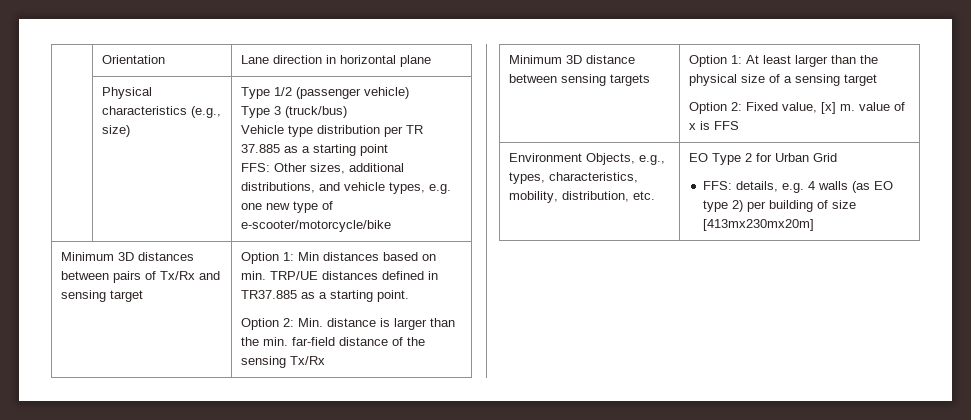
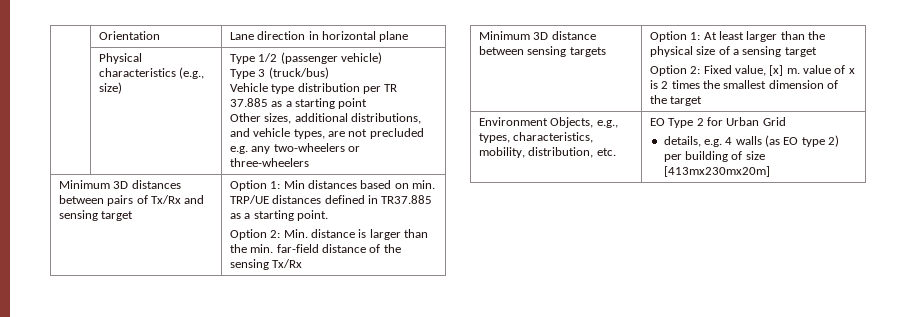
  | Physical characteristics (e.g., size) | Type 1/2 (passenger vehicle)
  Type 3 (truck/bus)
  Vehicle type distribution per TR 37.885 as a starting point
- FFS: Other sizes, additional distributions, and vehicle types, e.g. one new type of e-scooter/motorcycle/bike
+ Other sizes, additional distributions, and vehicle types, are not precluded e.g. any two-wheelers or three-wheelers
  Minimum 3D distance between sensing targets | Option 1: At least larger than the physical size of a sensing target
- Option 2: Fixed value, [x] m. value of x is FFS
+ Option 2: Fixed value, [x] m. value of x is 2 times the smallest dimension of the target
  Environment Objects, e.g., types, characteristics, mobility, distribution, etc. | EO Type 2 for Urban Grid
- FFS: details, e.g. 4 walls (as EO type 2) per building of size [413mx230mx20m]
+ details, e.g. 4 walls (as EO type 2) per building of size [413mx230mx20m]

